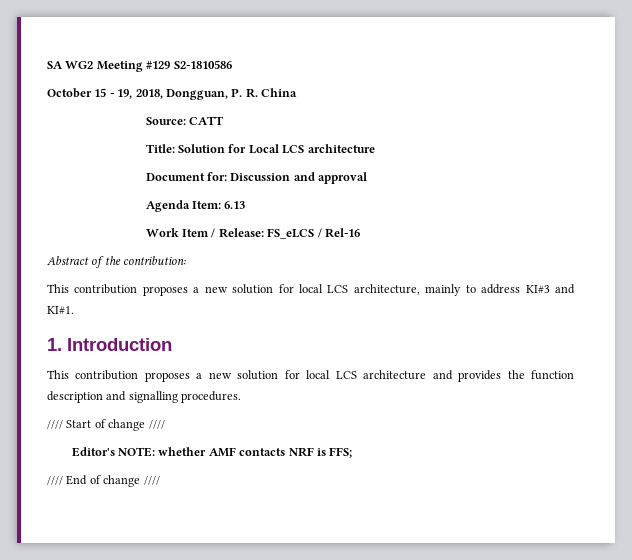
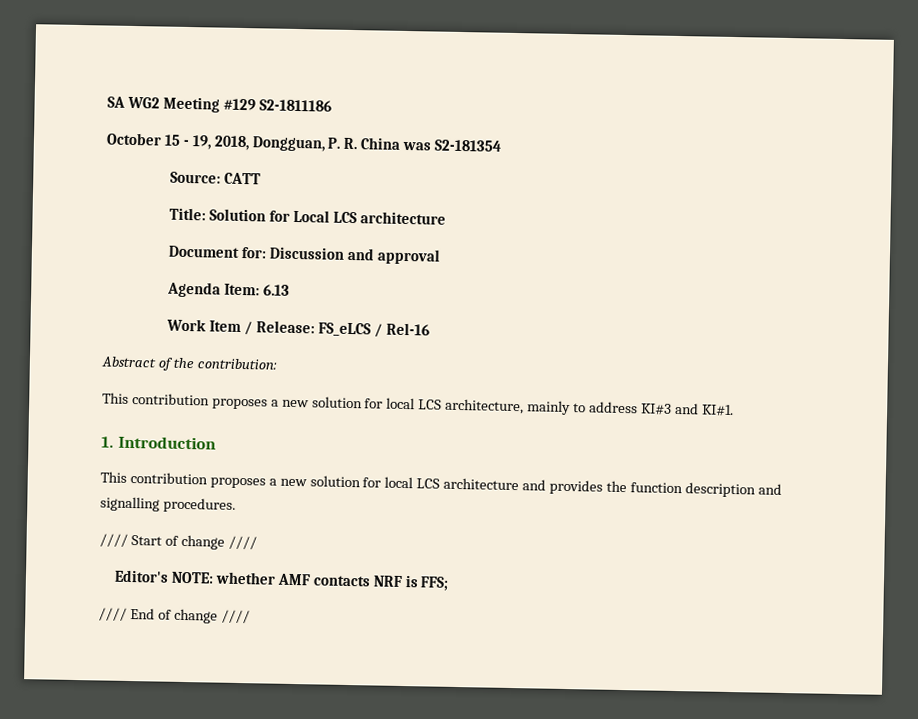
- SA WG2 Meeting #129 S2-1810586
+ SA WG2 Meeting #129 S2-1811186
- October 15 - 19, 2018, Dongguan, P. R. China
+ October 15 - 19, 2018, Dongguan, P. R. China was S2-181354

